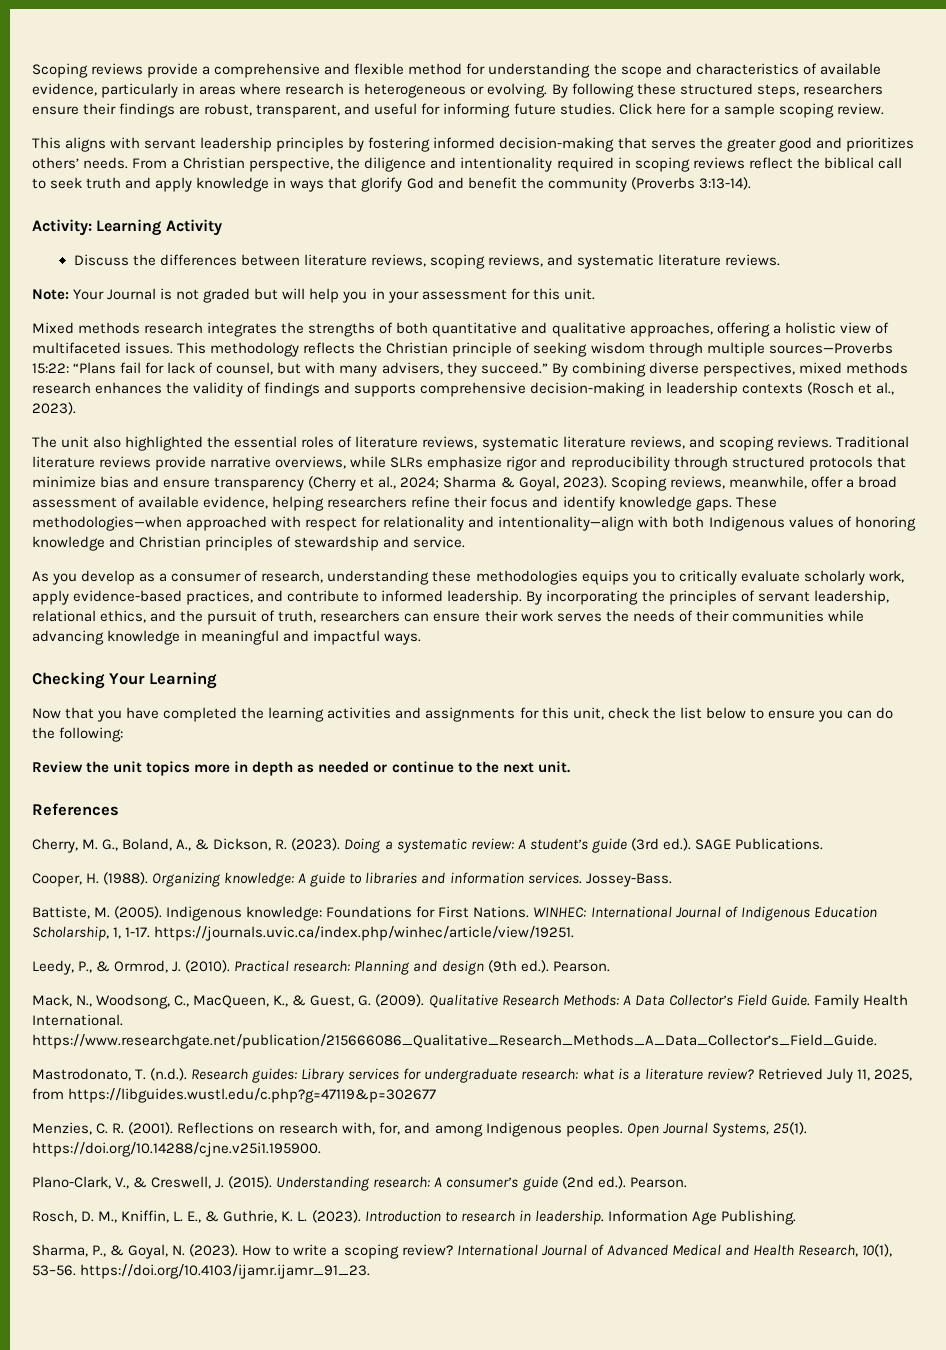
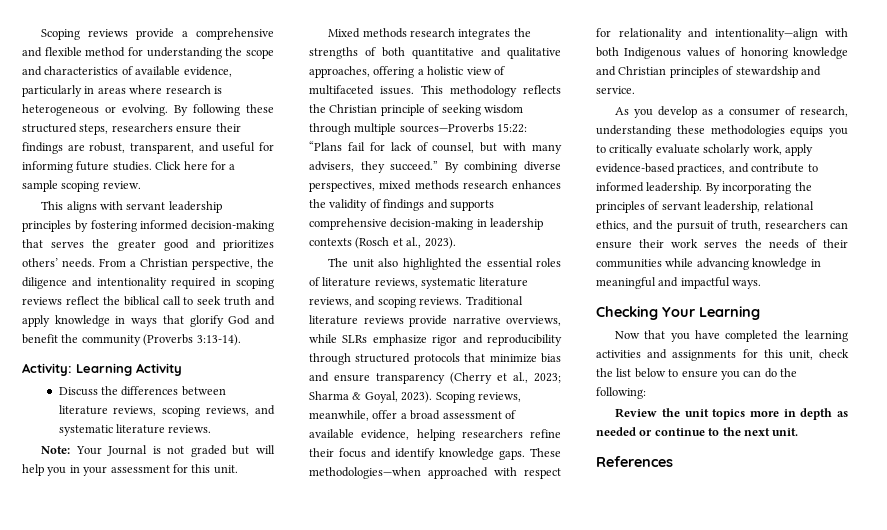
- Traditional literature reviews provide narrative overviews, while SLRs emphasize rigor and reproducibility through structured protocols that minimize bias and ensure transparency (Cherry et al., 2024; Sharma & Goyal, 2023).
+ Traditional literature reviews provide narrative overviews, while SLRs emphasize rigor and reproducibility through structured protocols that minimize bias and ensure transparency (Cherry et al., 2023; Sharma & Goyal, 2023).
- Cherry, M. G., Boland, A., & Dickson, R. (2023). Doing a systematic review: A student’s guide (3rd ed.). SAGE Publications.
- Cooper, H. (1988). Organizing knowledge: A guide to libraries and information services. Jossey-Bass.
- Battiste, M. (2005). Indigenous knowledge: Foundations for First Nations. WINHEC: International Journal of Indigenous Education Scholarship, 1, 1-17. https://journals.uvic.ca/index.php/winhec/article/view/19251.
- Leedy, P., & Ormrod, J. (2010). Practical research: Planning and design (9th ed.). Pearson.
- Mack, N., Woodsong, C., MacQueen, K., & Guest, G. (2009). Qualitative Research Methods: A Data Collector’s Field Guide. Family Health International. https://www.researchgate.net/publication/215666086_Qualitative_Research_Methods_A_Data_Collector’s_Field_Guide.
- Mastrodonato, T. (n.d.). Research guides: Library services for undergraduate research: what is a literature review? Retrieved July 11, 2025, from https://libguides.wustl.edu/c.php?g=47119&p=302677
- Menzies, C. R. (2001). Reflections on research with, for, and among Indigenous peoples. Open Journal Systems, 25(1). https://doi.org/10.14288/cjne.v25i1.195900.
- Plano-Clark, V., & Creswell, J. (2015). Understanding research: A consumer’s guide (2nd ed.). Pearson.
- Rosch, D. M., Kniffin, L. E., & Guthrie, K. L. (2023). Introduction to research in leadership. Information Age Publishing.
- Sharma, P., & Goyal, N. (2023). How to write a scoping review? International Journal of Advanced Medical and Health Research, 10(1), 53–56. https://doi.org/10.4103/ijamr.ijamr_91_23.

